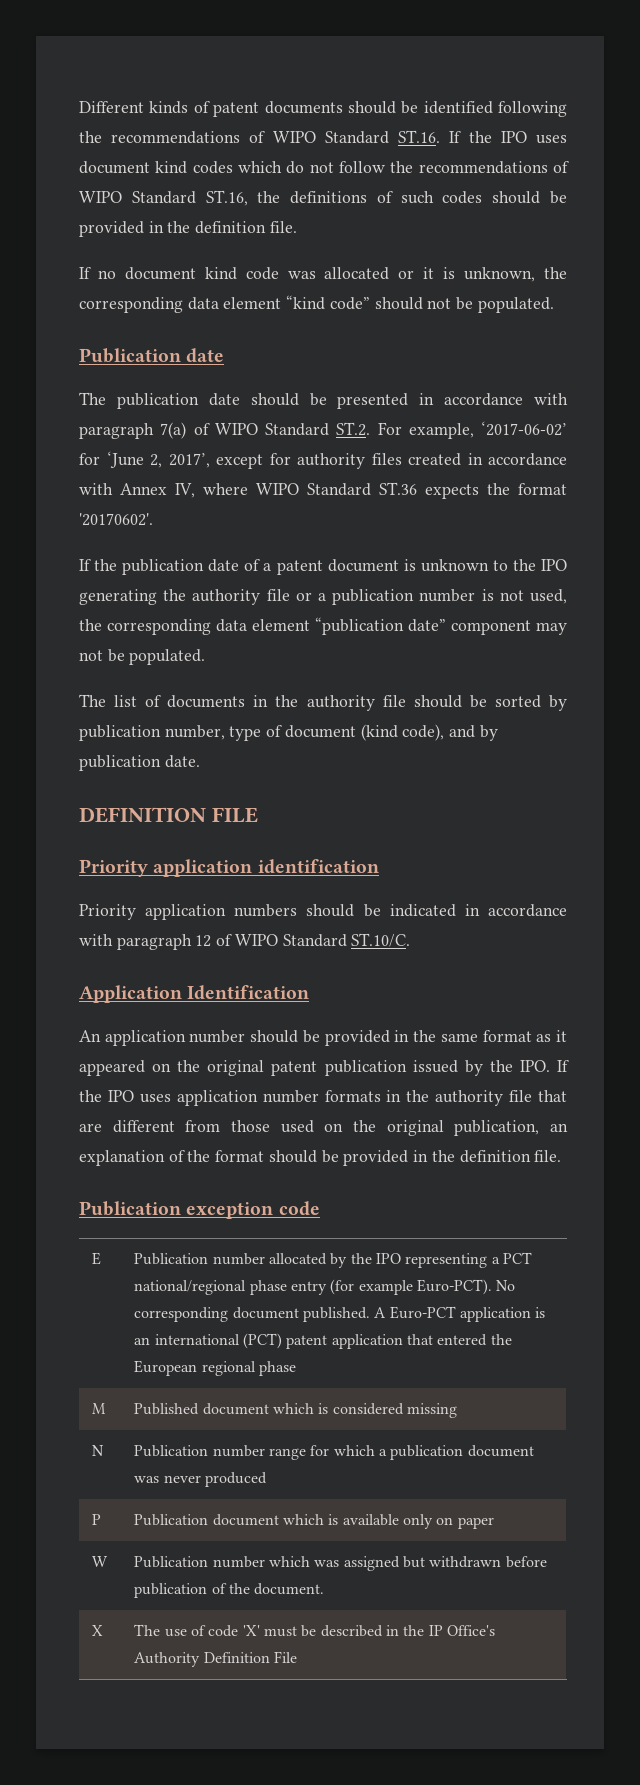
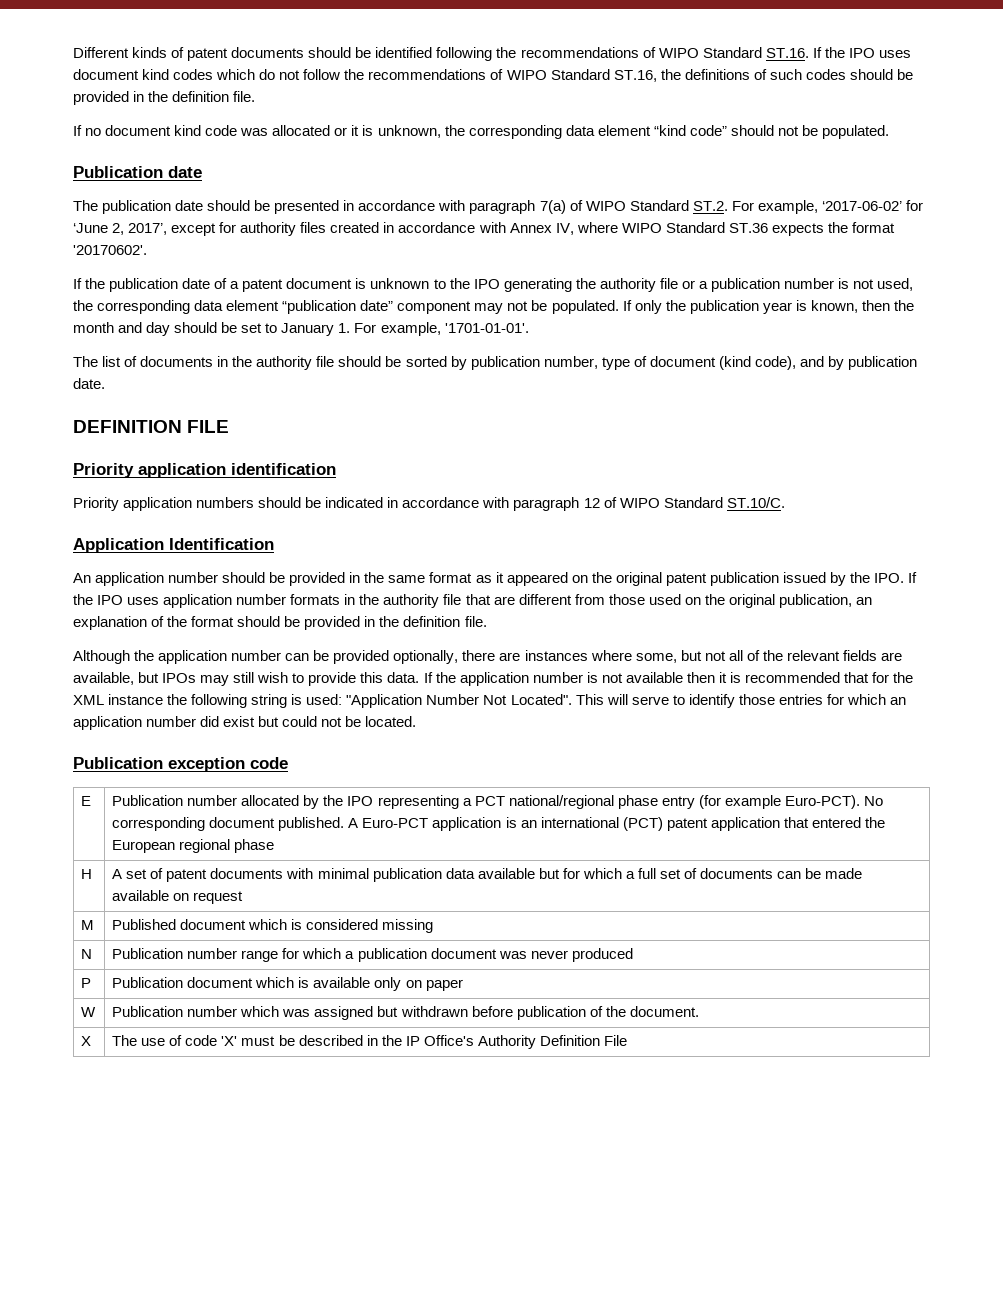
+ If only the publication year is known, then the month and day should be set to January 1. For example, '1701-01-01'.
+ Although the application number can be provided optionally, there are instances where some, but not all of the relevant fields are available, but IPOs may still wish to provide this data. If the application number is not available then it is recommended that for the XML instance the following string is used: "Application Number Not Located". This will serve to identify those entries for which an application number did exist but could not be located.
+ H | A set of patent documents with minimal publication data available but for which a full set of documents can be made available on request

